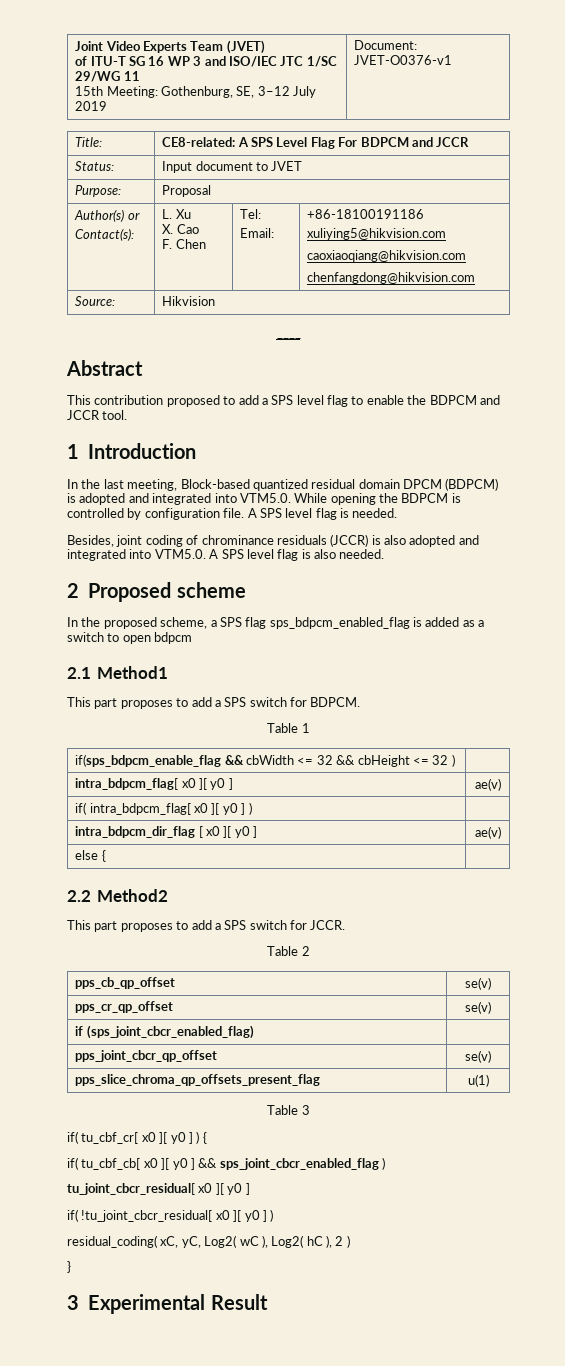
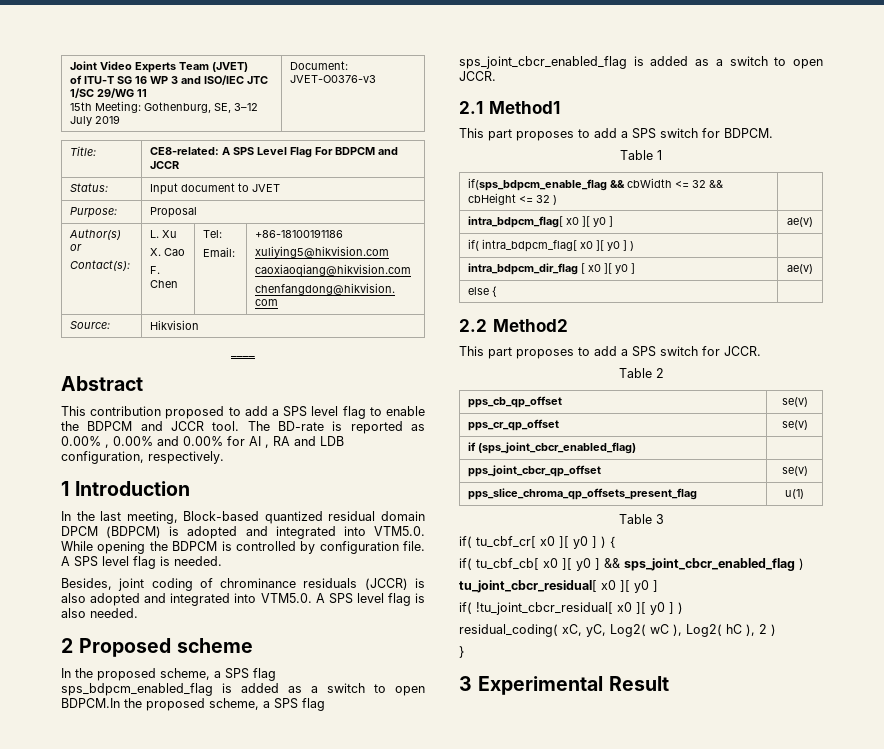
  Joint Video Experts Team (JVET)
  of ITU-T SG 16 WP 3 and ISO/IEC JTC 1/SC 29/WG 11
- 15th Meeting: Gothenburg, SE, 3–12 July 2019 | Document: JVET-O0376-v1
+ 15th Meeting: Gothenburg, SE, 3–12 July 2019 | Document: JVET-O0376-v3
+ The BD-rate is reported as 0.00% , 0.00% and 0.00% for AI , RA and LDB configuration, respectively.
- In the proposed scheme, a SPS flag sps_bdpcm_enabled_flag is added as a switch to open bdpcm
+ In the proposed scheme, a SPS flag sps_bdpcm_enabled_flag is added as a switch to open BDPCM.In the proposed scheme, a SPS flag sps_joint_cbcr_enabled_flag is added as a switch to open JCCR.

